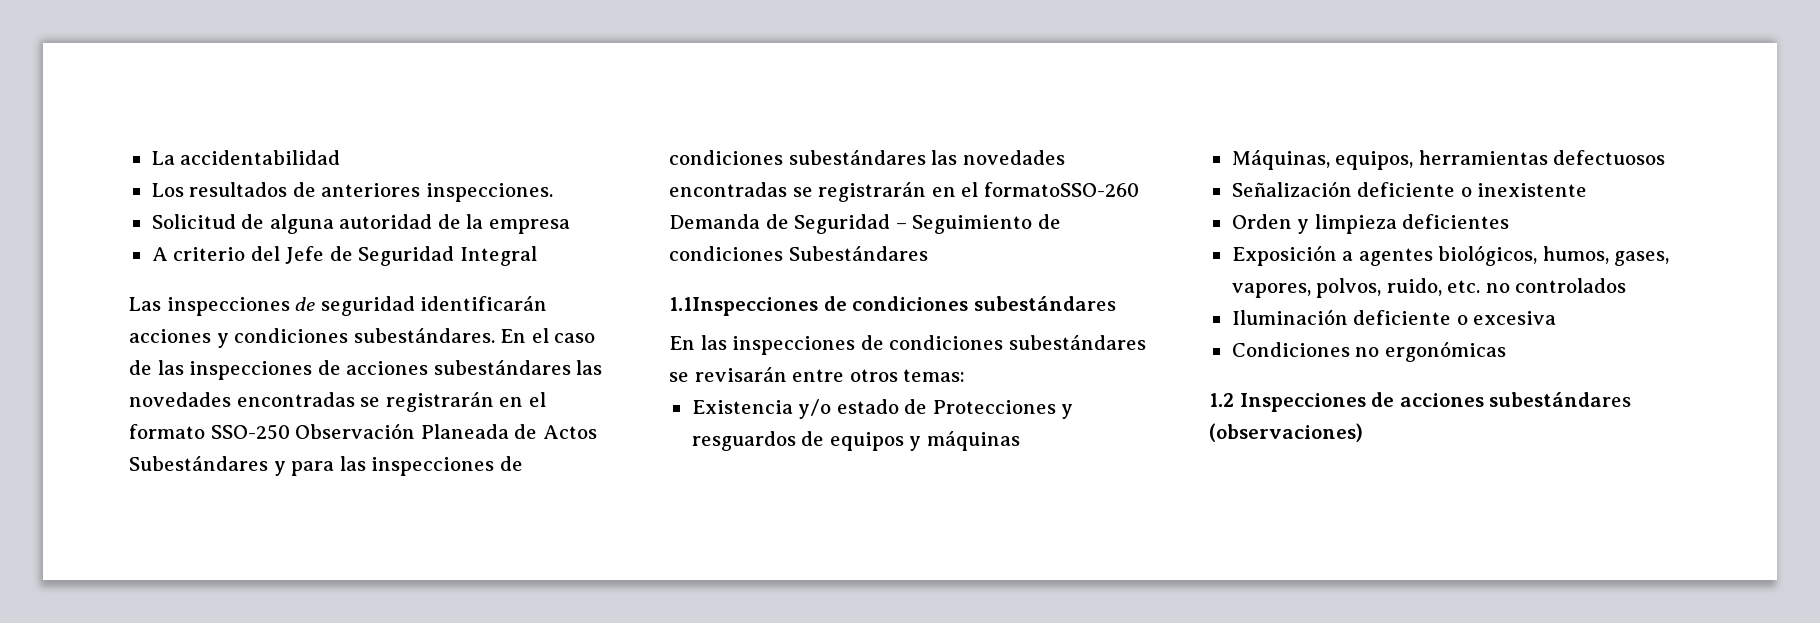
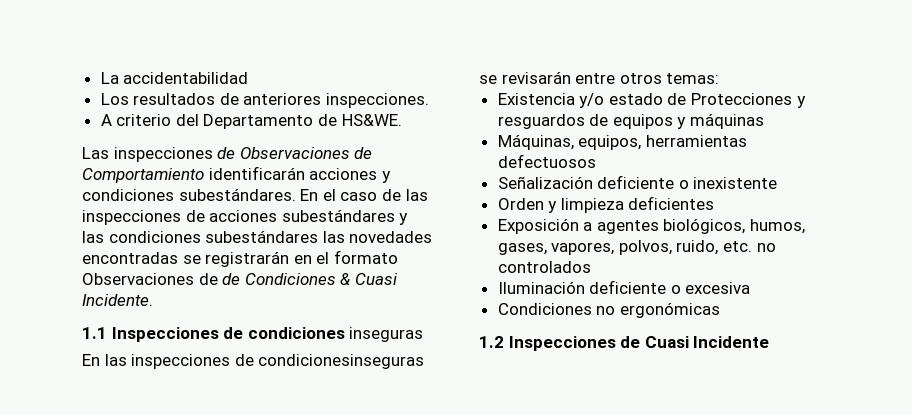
- Solicitud de alguna autoridad de la empresa
- A criterio del Jefe de Seguridad Integral
+ A criterio del Departamento de HS&WE.
- Las inspecciones de seguridad identificarán acciones y condiciones subestándares.
+ Las inspecciones de Observaciones de Comportamiento identificarán acciones y condiciones subestándares.
- En el caso de las inspecciones de acciones subestándares las novedades encontradas se registrarán en el formato SSO-250 Observación Planeada de Actos Subestándares y para las inspecciones de condiciones subestándares las novedades encontradas se registrarán en el formatoSSO-260 Demanda de Seguridad – Seguimiento de condiciones Subestándares
- 1.1Inspecciones de condiciones subestándares
+ En el caso de las inspecciones de acciones subestándares y las condiciones subestándares las novedades encontradas se registrarán en el formato Observaciones de de Condiciones & Cuasi Incidente.
+ 1.1 Inspecciones de condiciones inseguras
- En las inspecciones de condiciones subestándares se revisarán entre otros temas:
+ En las inspecciones de condicionesinseguras se revisarán entre otros temas:
- 1.2 Inspecciones de acciones subestándares (observaciones)
+ 1.2 Inspecciones de Cuasi Incidente

